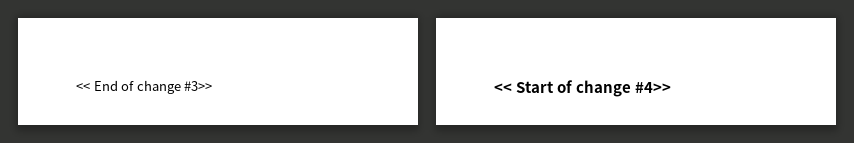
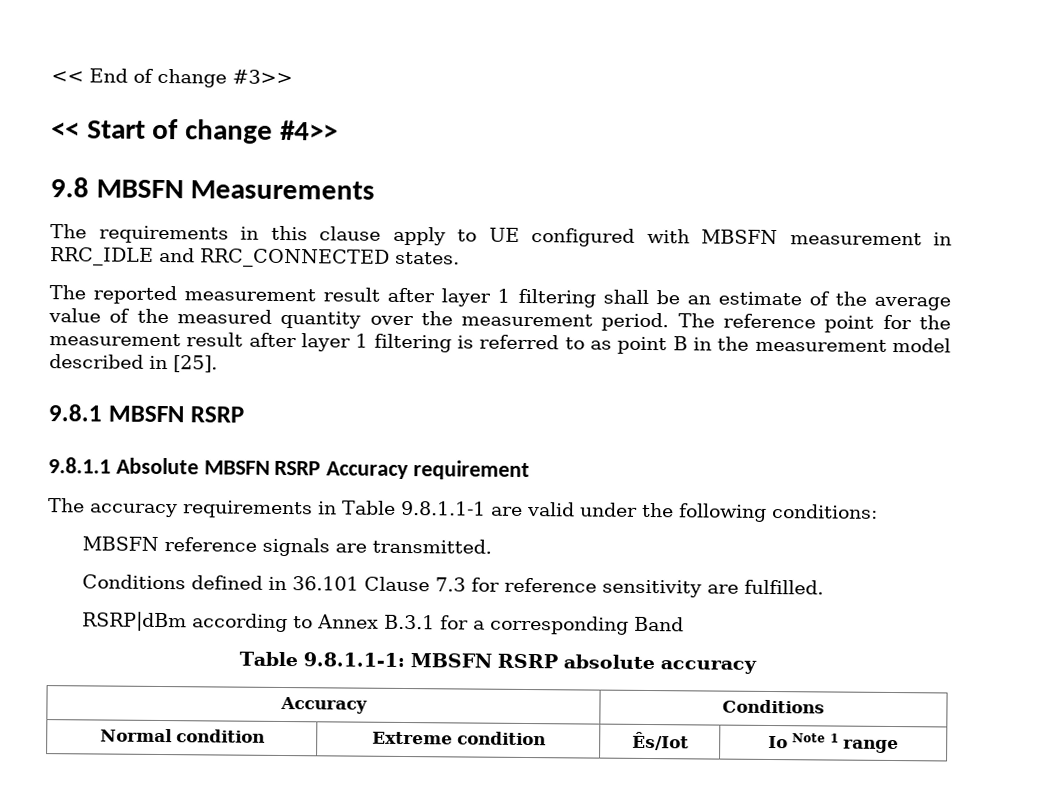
+ 9.8 MBSFN Measurements
+ The requirements in this clause apply to UE configured with MBSFN measurement in RRC_IDLE and RRC_CONNECTED states.
+ The reported measurement result after layer 1 filtering shall be an estimate of the average value of the measured quantity over the measurement period. The reference point for the measurement result after layer 1 filtering is referred to as point B in the measurement model described in [25].
+ 9.8.1 MBSFN RSRP
+ 9.8.1.1 Absolute MBSFN RSRP Accuracy requirement
+ The accuracy requirements in Table 9.8.1.1-1 are valid under the following conditions:
+ MBSFN reference signals are transmitted.
+ Conditions defined in 36.101 Clause 7.3 for reference sensitivity are fulfilled.
+ RSRP|dBm according to Annex B.3.1 for a corresponding Band
+ Table 9.8.1.1-1: MBSFN RSRP absolute accuracy
+ Accuracy | Conditions
+ Normal condition | Extreme condition | Ês/Iot | Io Note 1 range

